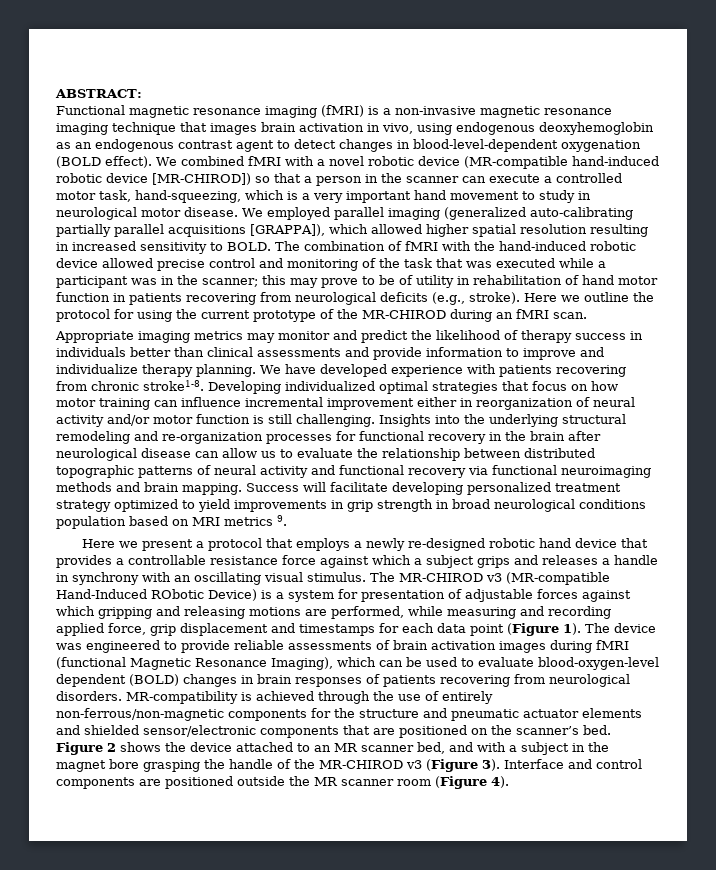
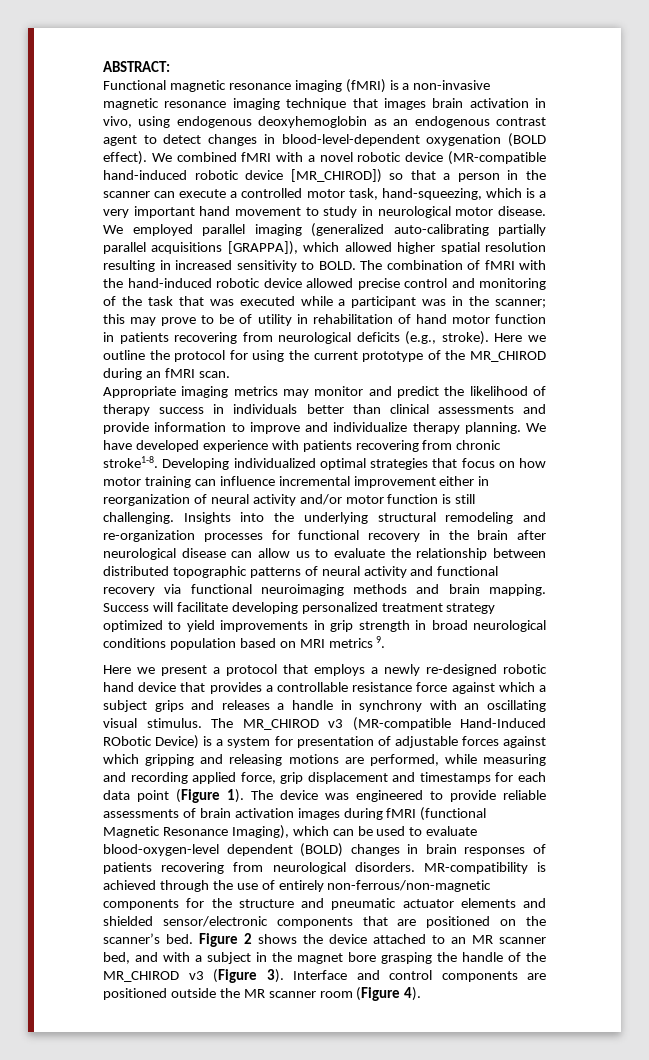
- We combined fMRI with a novel robotic device (MR-compatible hand-induced robotic device [MR-CHIROD]) so that a person in the scanner can execute a controlled motor task, hand-squeezing, which is a very important hand movement to study in neurological motor disease.
+ We combined fMRI with a novel robotic device (MR-compatible hand-induced robotic device [MR_CHIROD]) so that a person in the scanner can execute a controlled motor task, hand-squeezing, which is a very important hand movement to study in neurological motor disease.
- Here we outline the protocol for using the current prototype of the MR-CHIROD during an fMRI scan.
+ Here we outline the protocol for using the current prototype of the MR_CHIROD during an fMRI scan.
- The MR-CHIROD v3 (MR-compatible Hand-Induced RObotic Device) is a system for presentation of adjustable forces against which gripping and releasing motions are performed, while measuring and recording applied force, grip displacement and timestamps for each data point (Figure 1).
+ The MR_CHIROD v3 (MR-compatible Hand-Induced RObotic Device) is a system for presentation of adjustable forces against which gripping and releasing motions are performed, while measuring and recording applied force, grip displacement and timestamps for each data point (Figure 1).
- Figure 2 shows the device attached to an MR scanner bed, and with a subject in the magnet bore grasping the handle of the MR-CHIROD v3 (Figure 3).
+ Figure 2 shows the device attached to an MR scanner bed, and with a subject in the magnet bore grasping the handle of the MR_CHIROD v3 (Figure 3).

